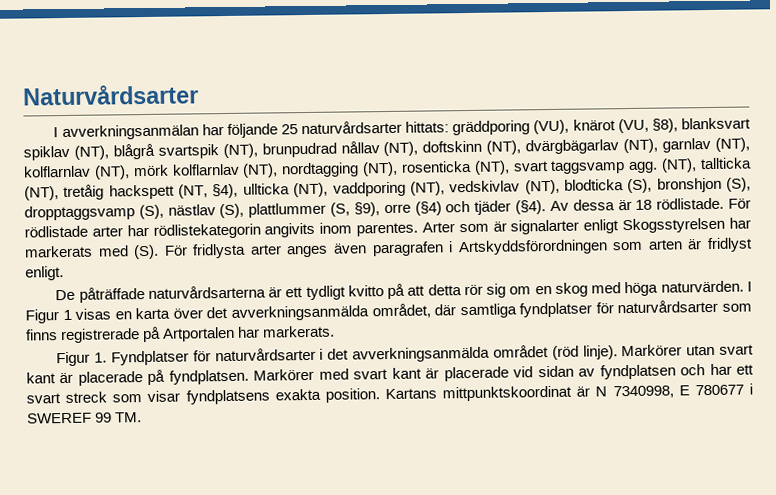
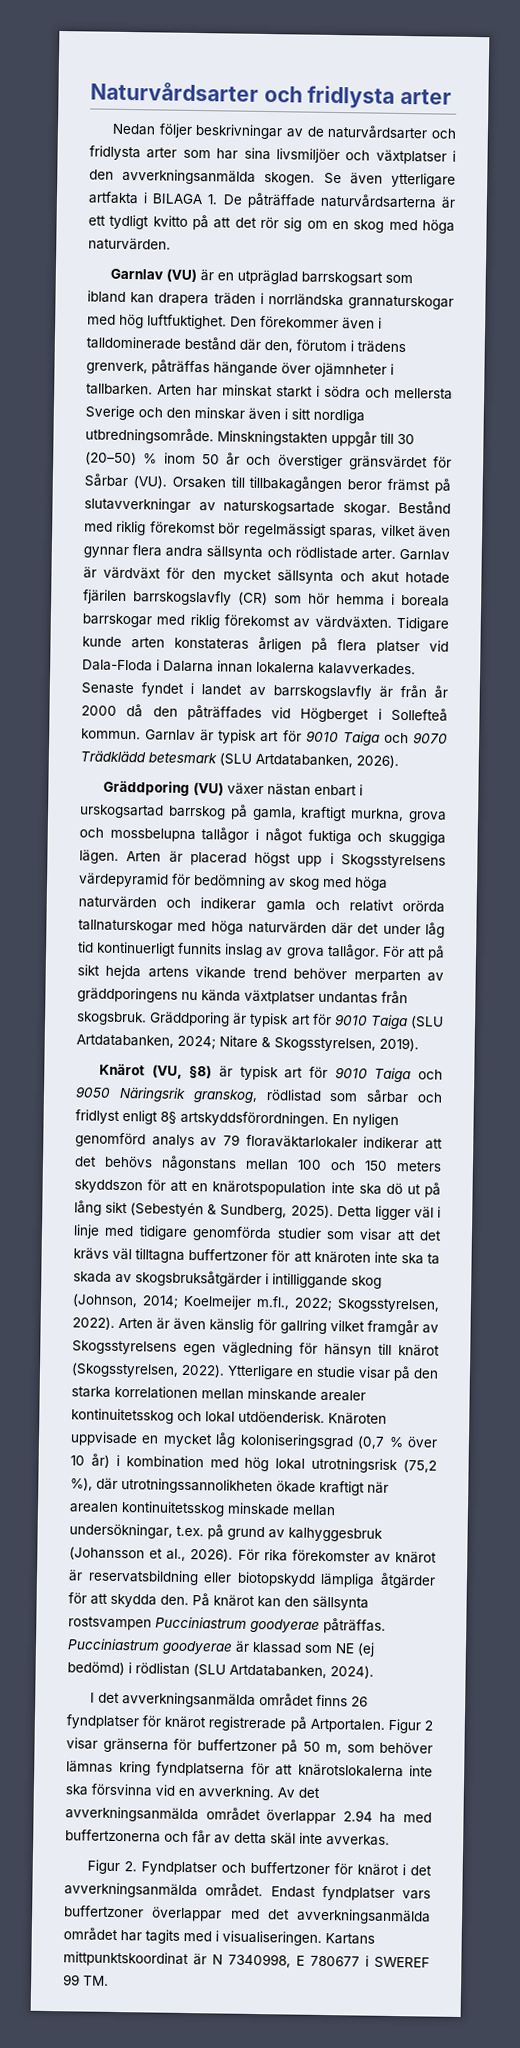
- Naturvårdsarter
- I avverkningsanmälan har följande 25 naturvårdsarter hittats: gräddporing (VU), knärot (VU, §8), blanksvart spiklav (NT), blågrå svartspik (NT), brunpudrad nållav (NT), doftskinn (NT), dvärgbägarlav (NT), garnlav (NT), kolflarnlav (NT), mörk kolflarnlav (NT), nordtagging (NT), rosenticka (NT), svart taggsvamp agg. (NT), tallticka (NT), tretåig hackspett (NT, §4), ullticka (NT), vaddporing (NT), vedskivlav (NT), blodticka (S), bronshjon (S), dropptaggsvamp (S), nästlav (S), plattlummer (S, §9), orre (§4) och tjäder (§4). Av dessa är 18 rödlistade. För rödlistade arter har rödlistekategorin angivits inom parentes. Arter som är signalarter enligt Skogsstyrelsen har markerats med (S). För fridlysta arter anges även paragrafen i Artskyddsförordningen som arten är fridlyst enligt.
- De påträffade naturvårdsarterna är ett tydligt kvitto på att detta rör sig om en skog med höga naturvärden. I Figur 1 visas en karta över det avverkningsanmälda området, där samtliga fyndplatser för naturvårdsarter som finns registrerade på Artportalen har markerats.
- Figur 1. Fyndplatser för naturvårdsarter i det avverkningsanmälda området (röd linje). Markörer utan svart kant är placerade på fyndplatsen. Markörer med svart kant är placerade vid sidan av fyndplatsen och har ett svart streck som visar fyndplatsens exakta position.
+ Naturvårdsarter och fridlysta arter
+ Nedan följer beskrivningar av de naturvårdsarter och fridlysta arter som har sina livsmiljöer och växtplatser i den avverkningsanmälda skogen. Se även ytterligare artfakta i BILAGA 1. De påträffade naturvårdsarterna är ett tydligt kvitto på att det rör sig om en skog med höga naturvärden.
+ Garnlav (VU) är en utpräglad barrskogsart som ibland kan drapera träden i norrländska grannaturskogar med hög luftfuktighet. Den förekommer även i talldominerade bestånd där den, förutom i trädens grenverk, påträffas hängande över ojämnheter i tallbarken. Arten har minskat starkt i södra och mellersta Sverige och den minskar även i sitt nordliga utbredningsområde. Minskningstakten uppgår till 30 (20–50) % inom 50 år och överstiger gränsvärdet för Sårbar (VU). Orsaken till tillbakagången beror främst på slutavverkningar av naturskogsartade skogar. Bestånd med riklig förekomst bör regelmässigt sparas, vilket även gynnar flera andra sällsynta och rödlistade arter. Garnlav är värdväxt för den mycket sällsynta och akut hotade fjärilen barrskogslavfly (CR) som hör hemma i boreala barrskogar med riklig förekomst av värdväxten. Tidigare kunde arten konstateras årligen på flera platser vid Dala-Floda i Dalarna innan lokalerna kalavverkades. Senaste fyndet i landet av barrskogslavfly är från år 2000 då den påträffades vid Högberget i Sollefteå kommun. Garnlav är typisk art för 9010 Taiga och 9070 Trädklädd betesmark (SLU Artdatabanken, 2026).
+ Gräddporing (VU) växer nästan enbart i urskogsartad barrskog på gamla, kraftigt murkna, grova och mossbelupna tallågor i något fuktiga och skuggiga lägen. Arten är placerad högst upp i Skogsstyrelsens värdepyramid för bedömning av skog med höga naturvärden och indikerar gamla och relativt orörda tallnaturskogar med höga naturvärden där det under låg tid kontinuerligt funnits inslag av grova tallågor. För att på sikt hejda artens vikande trend behöver merparten av gräddporingens nu kända växtplatser undantas från skogsbruk. Gräddporing är typisk art för 9010 Taiga (SLU Artdatabanken, 2024; Nitare & Skogsstyrelsen, 2019).
+ Knärot (VU, §8) är typisk art för 9010 Taiga och 9050 Näringsrik granskog, rödlistad som sårbar och fridlyst enligt 8§ artskyddsförordningen. En nyligen genomförd analys av 79 floraväktarlokaler indikerar att det behövs någonstans mellan 100 och 150 meters skyddszon för att en knärotspopulation inte ska dö ut på lång sikt (Sebestyén & Sundberg, 2025). Detta ligger väl i linje med tidigare genomförda studier som visar att det krävs väl tilltagna buffertzoner för att knäroten inte ska ta skada av skogsbruksåtgärder i intilliggande skog (Johnson, 2014; Koelmeijer m.fl., 2022; Skogsstyrelsen, 2022). Arten är även känslig för gallring vilket framgår av Skogsstyrelsens egen vägledning för hänsyn till knärot (Skogsstyrelsen, 2022). Ytterligare en studie visar på den starka korrelationen mellan minskande arealer kontinuitetsskog och lokal utdöenderisk. Knäroten uppvisade en mycket låg koloniseringsgrad (0,7 % över 10 år) i kombination med hög lokal utrotningsrisk (75,2 %), där utrotningssannolikheten ökade kraftigt när arealen kontinuitetsskog minskade mellan undersökningar, t.ex. på grund av kalhyggesbruk (Johansson et al., 2026). För rika förekomster av knärot är reservatsbildning eller biotopskydd lämpliga åtgärder för att skydda den. På knärot kan den sällsynta rostsvampen Pucciniastrum goodyerae påträffas. Pucciniastrum goodyerae är klassad som NE (ej bedömd) i rödlistan (SLU Artdatabanken, 2024).
+ I det avverkningsanmälda området finns 26 fyndplatser för knärot registrerade på Artportalen. Figur 2 visar gränserna för buffertzoner på 50 m, som behöver lämnas kring fyndplatserna för att knärotslokalerna inte ska försvinna vid en avverkning. Av det avverkningsanmälda området överlappar 2.94 ha med buffertzonerna och får av detta skäl inte avverkas.
+ Figur 2. Fyndplatser och buffertzoner för knärot i det avverkningsanmälda området. Endast fyndplatser vars buffertzoner överlappar med det avverkningsanmälda området har tagits med i visualiseringen.

